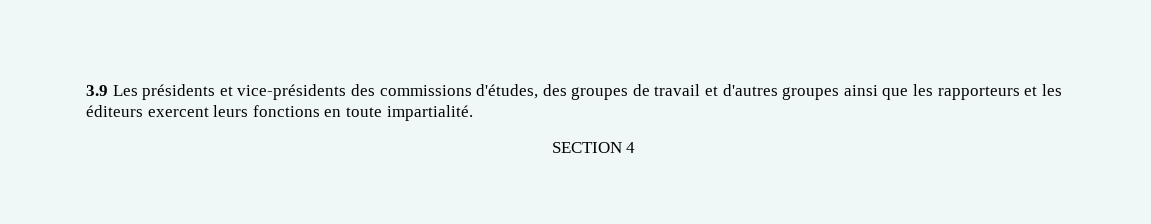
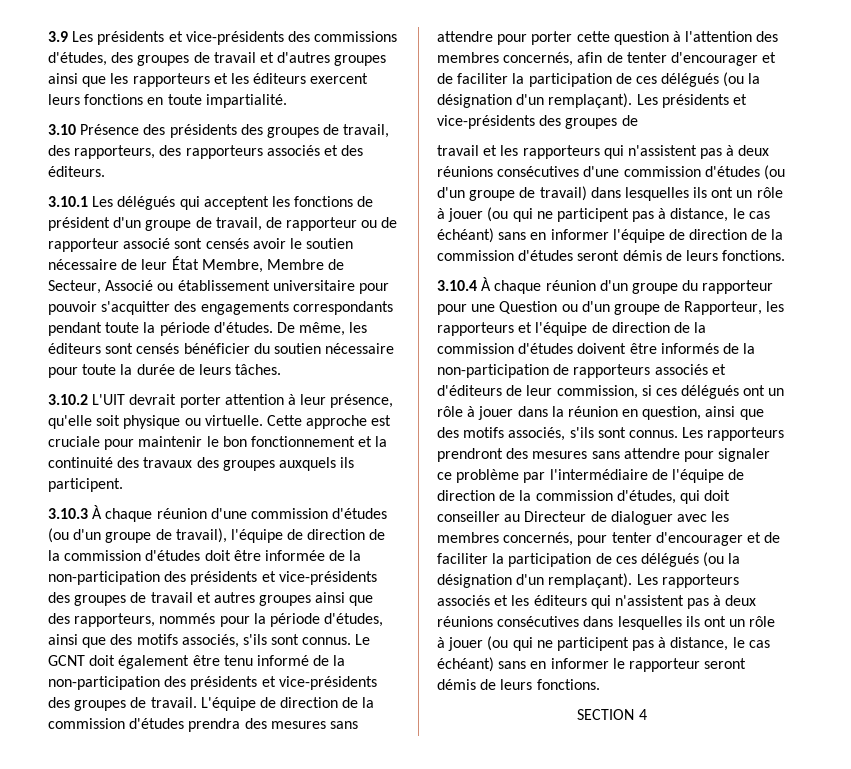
+ 3.10 Présence des présidents des groupes de travail, des rapporteurs, des rapporteurs associés et des éditeurs.
+ 3.10.1 Les délégués qui acceptent les fonctions de président d'un groupe de travail, de rapporteur ou de rapporteur associé sont censés avoir le soutien nécessaire de leur État Membre, Membre de Secteur, Associé ou établissement universitaire pour pouvoir s'acquitter des engagements correspondants pendant toute la période d'études. De même, les éditeurs sont censés bénéficier du soutien nécessaire pour toute la durée de leurs tâches.
+ 3.10.2 L'UIT devrait porter attention à leur présence, qu'elle soit physique ou virtuelle. Cette approche est cruciale pour maintenir le bon fonctionnement et la continuité des travaux des groupes auxquels ils participent.
+ 3.10.3 À chaque réunion d'une commission d'études (ou d'un groupe de travail), l'équipe de direction de la commission d'études doit être informée de la non-participation des présidents et vice-présidents des groupes de travail et autres groupes ainsi que des rapporteurs, nommés pour la période d'études, ainsi que des motifs associés, s'ils sont connus. Le GCNT doit également être tenu informé de la non-participation des présidents et vice-présidents des groupes de travail. L'équipe de direction de la commission d'études prendra des mesures sans attendre pour porter cette question à l'attention des membres concernés, afin de tenter d'encourager et de faciliter la participation de ces délégués (ou la désignation d'un remplaçant). Les présidents et vice-présidents des groupes de
+ travail et les rapporteurs qui n'assistent pas à deux réunions consécutives d'une commission d'études (ou d'un groupe de travail) dans lesquelles ils ont un rôle à jouer (ou qui ne participent pas à distance, le cas échéant) sans en informer l'équipe de direction de la commission d'études seront démis de leurs fonctions.
+ 3.10.4 À chaque réunion d'un groupe du rapporteur pour une Question ou d'un groupe de Rapporteur, les rapporteurs et l'équipe de direction de la commission d'études doivent être informés de la non-participation de rapporteurs associés et d'éditeurs de leur commission, si ces délégués ont un rôle à jouer dans la réunion en question, ainsi que des motifs associés, s'ils sont connus. Les rapporteurs prendront des mesures sans attendre pour signaler ce problème par l'intermédiaire de l'équipe de direction de la commission d'études, qui doit conseiller au Directeur de dialoguer avec les membres concernés, pour tenter d'encourager et de faciliter la participation de ces délégués (ou la désignation d'un remplaçant). Les rapporteurs associés et les éditeurs qui n'assistent pas à deux réunions consécutives dans lesquelles ils ont un rôle à jouer (ou qui ne participent pas à distance, le cas échéant) sans en informer le rapporteur seront démis de leurs fonctions.

